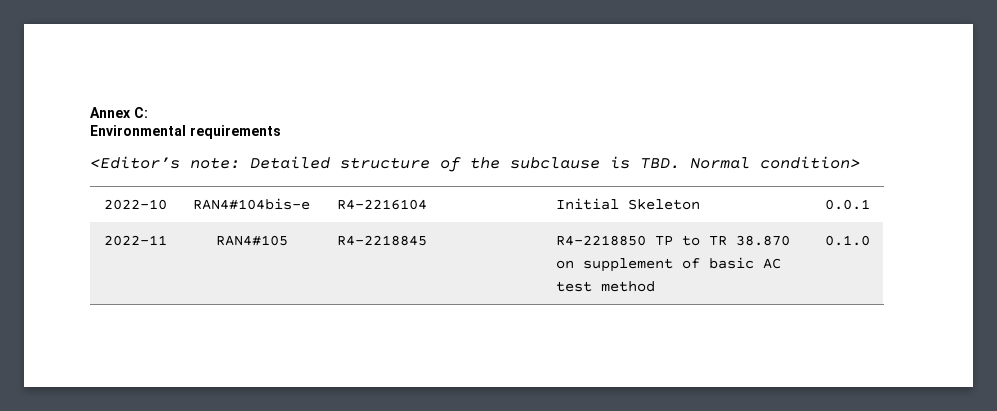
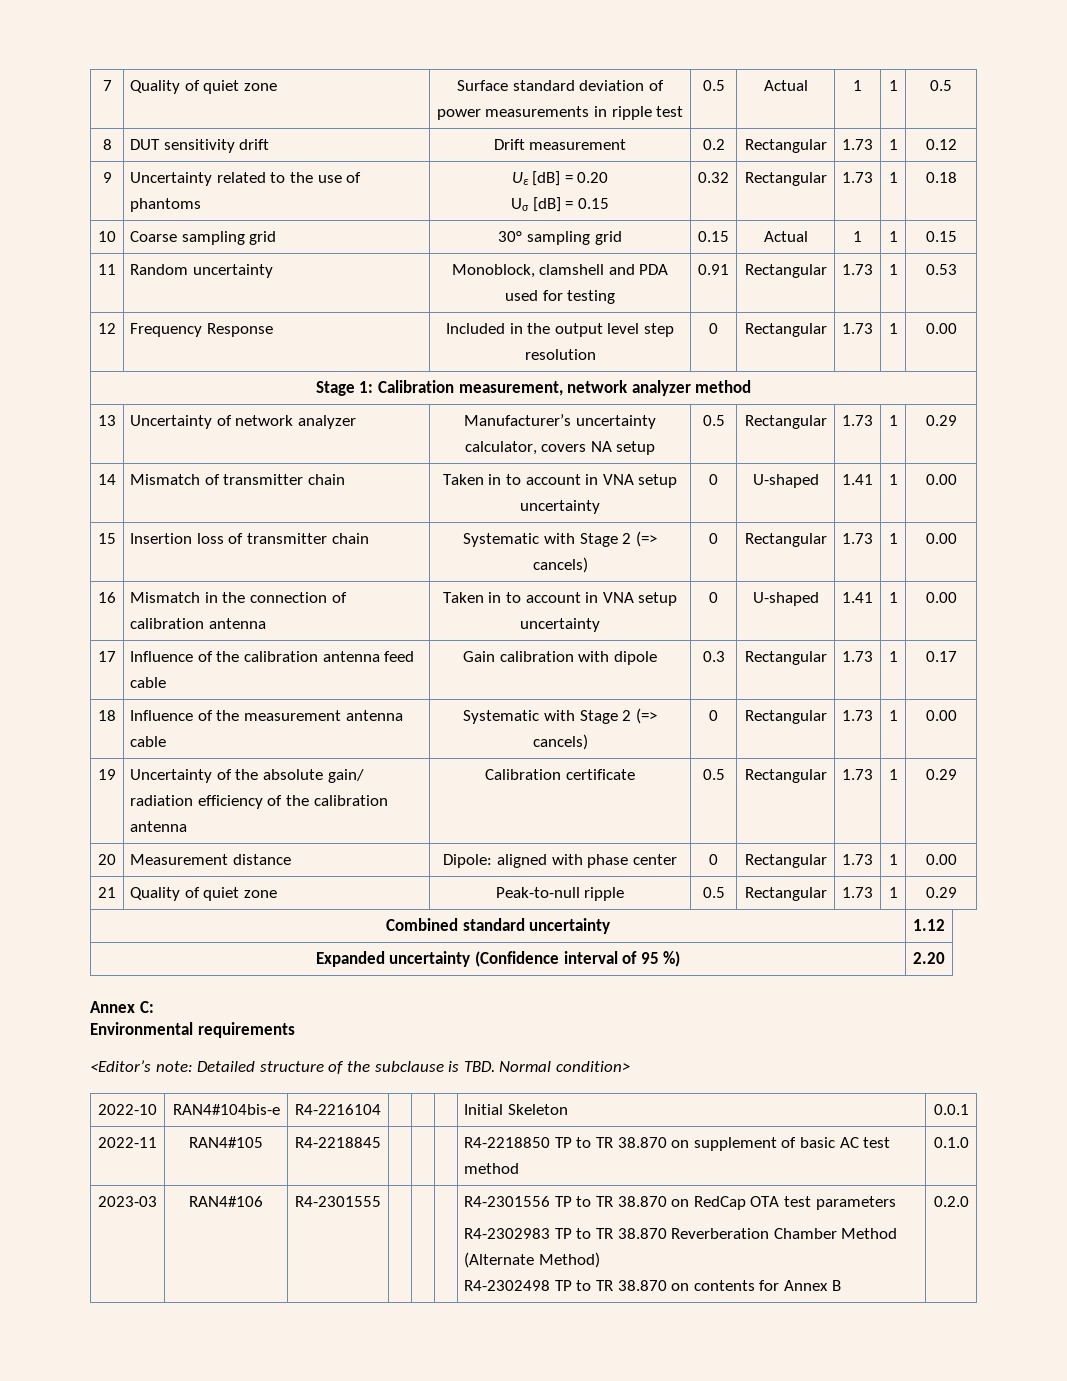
+ 7 | Quality of quiet zone | Surface standard deviation of power measurements in ripple test | 0.5 | Actual | 1 | 1 | 0.5
+ 8 | DUT sensitivity drift | Drift measurement | 0.2 | Rectangular | 1.73 | 1 | 0.12
+ 9 | Uncertainty related to the use of phantoms | Uε [dB] = 0.20
+ Uσ [dB] = 0.15 | 0.32 | Rectangular | 1.73 | 1 | 0.18
+ 10 | Coarse sampling grid | 30° sampling grid | 0.15 | Actual | 1 | 1 | 0.15
+ 11 | Random uncertainty | Monoblock, clamshell and PDA used for testing | 0.91 | Rectangular | 1.73 | 1 | 0.53
+ 12 | Frequency Response | Included in the output level step resolution | 0 | Rectangular | 1.73 | 1 | 0.00
+ Stage 1: Calibration measurement, network analyzer method
+ 13 | Uncertainty of network analyzer | Manufacturer’s uncertainty calculator, covers NA setup | 0.5 | Rectangular | 1.73 | 1 | 0.29
+ 14 | Mismatch of transmitter chain | Taken in to account in VNA setup uncertainty | 0 | U-shaped | 1.41 | 1 | 0.00
+ 15 | Insertion loss of transmitter chain | Systematic with Stage 2 (=> cancels) | 0 | Rectangular | 1.73 | 1 | 0.00
+ 16 | Mismatch in the connection of calibration antenna | Taken in to account in VNA setup uncertainty | 0 | U-shaped | 1.41 | 1 | 0.00
+ 17 | Influence of the calibration antenna feed cable | Gain calibration with dipole | 0.3 | Rectangular | 1.73 | 1 | 0.17
+ 18 | Influence of the measurement antenna cable | Systematic with Stage 2 (=> cancels) | 0 | Rectangular | 1.73 | 1 | 0.00
+ 19 | Uncertainty of the absolute gain/ radiation efficiency of the calibration antenna | Calibration certificate | 0.5 | Rectangular | 1.73 | 1 | 0.29
+ 20 | Measurement distance | Dipole: aligned with phase center | 0 | Rectangular | 1.73 | 1 | 0.00
+ 21 | Quality of quiet zone | Peak-to-null ripple | 0.5 | Rectangular | 1.73 | 1 | 0.29
+ Combined standard uncertainty | 1.12
+ Expanded uncertainty (Confidence interval of 95 %) | 2.20
+ 2023-03 | RAN4#106 | R4-2301555 | | | | R4-2301556 TP to TR 38.870 on RedCap OTA test parameters
+ R4-2302983 TP to TR 38.870 Reverberation Chamber Method (Alternate Method)
+ R4-2302498 TP to TR 38.870 on contents for Annex B | 0.2.0

